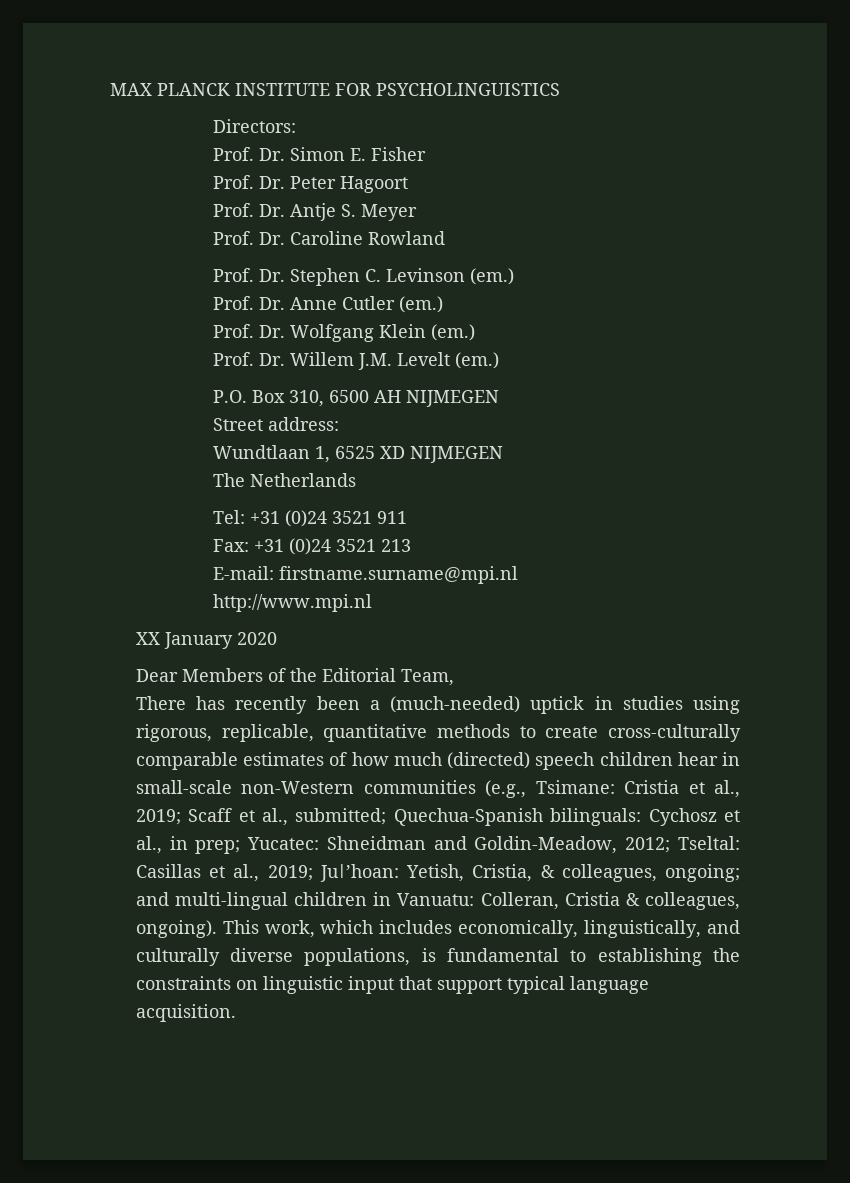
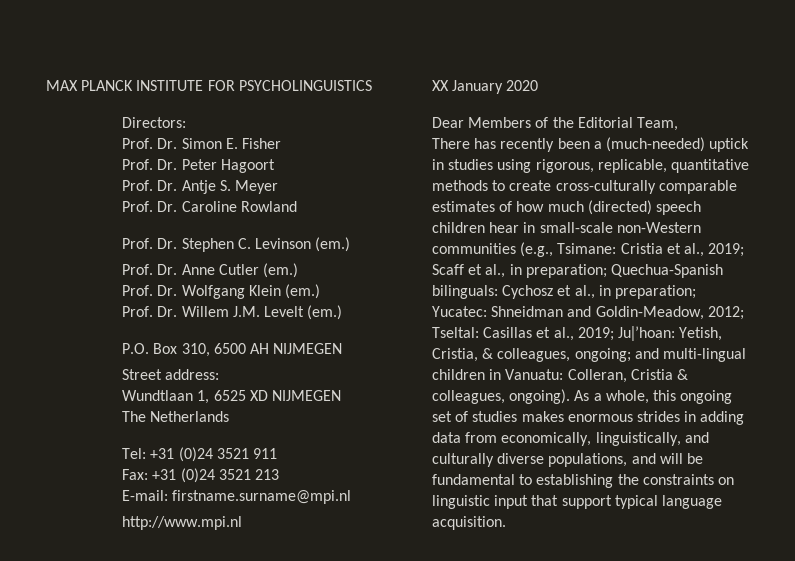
- Scaff et al., submitted;
+ Scaff et al., in preparation;
- Cychosz et al., in prep;
+ Cychosz et al., in preparation;
- This work, which includes economically, linguistically, and culturally diverse populations, is fundamental to establishing the constraints on linguistic input that support typical language acquisition.
+ As a whole, this ongoing set of studies makes enormous strides in adding data from economically, linguistically, and culturally diverse populations, and will be fundamental to establishing the constraints on linguistic input that support typical language acquisition.

